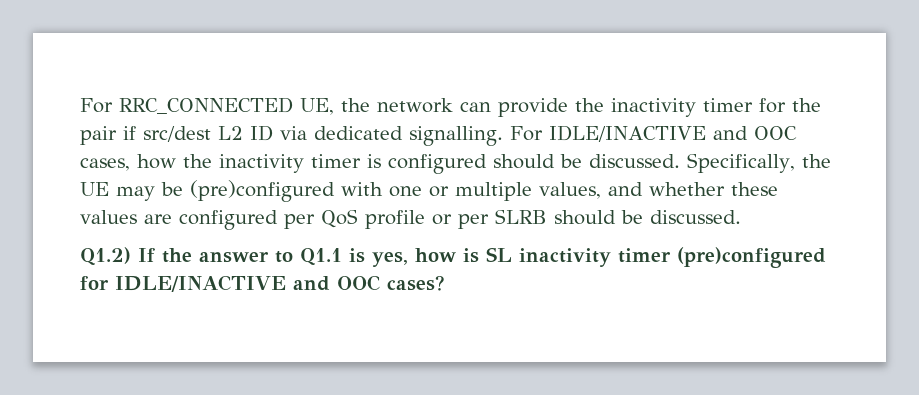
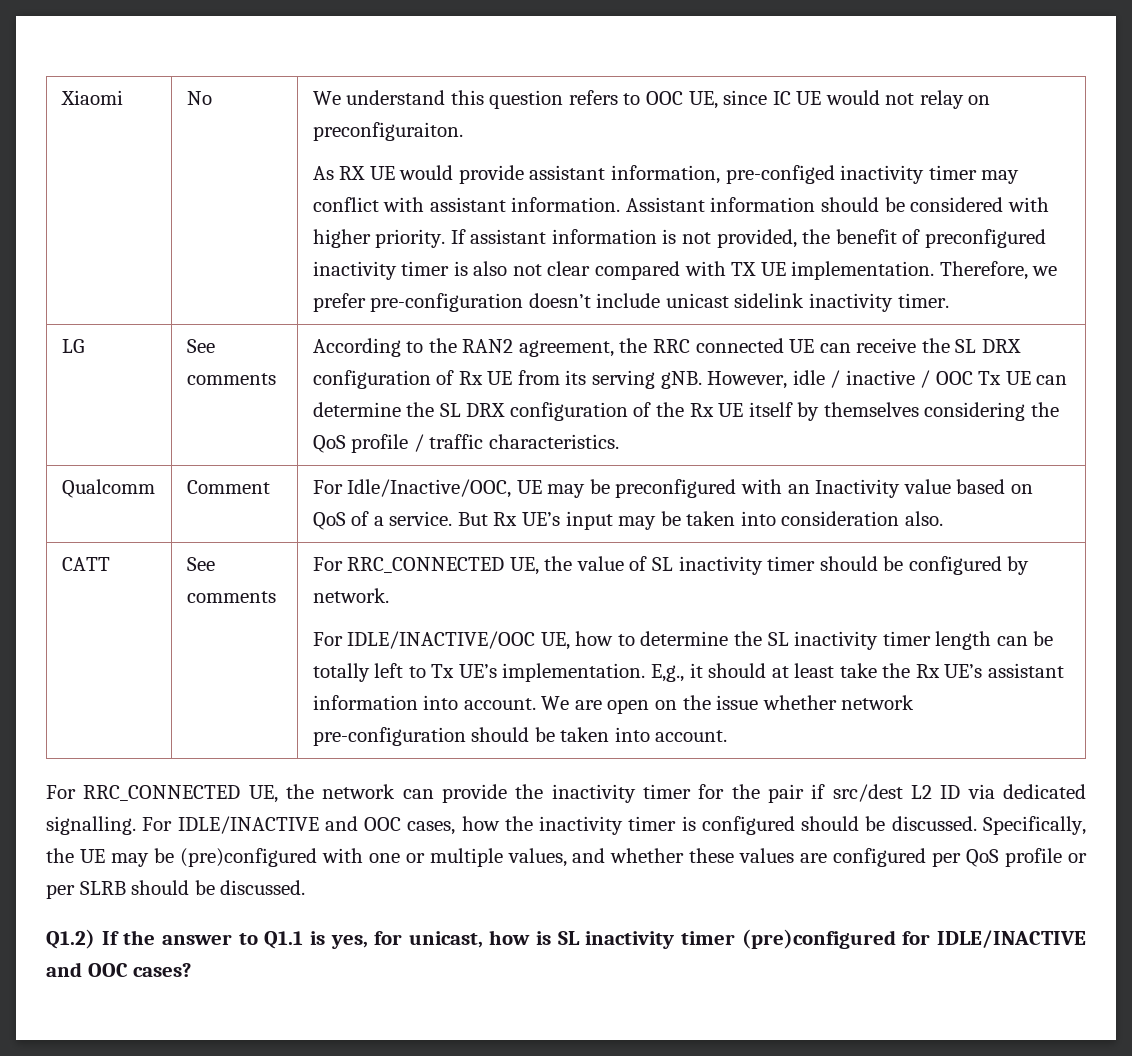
+ Xiaomi | No | We understand this question refers to OOC UE, since IC UE would not relay on preconfiguraiton.
+ As RX UE would provide assistant information, pre-configed inactivity timer may conflict with assistant information. Assistant information should be considered with higher priority. If assistant information is not provided, the benefit of preconfigured inactivity timer is also not clear compared with TX UE implementation. Therefore, we prefer pre-configuration doesn’t include unicast sidelink inactivity timer.
+ LG | See comments | According to the RAN2 agreement, the RRC connected UE can receive the SL DRX configuration of Rx UE from its serving gNB. However, idle / inactive / OOC Tx UE can determine the SL DRX configuration of the Rx UE itself by themselves considering the QoS profile / traffic characteristics.
+ Qualcomm | Comment | For Idle/Inactive/OOC, UE may be preconfigured with an Inactivity value based on QoS of a service. But Rx UE’s input may be taken into consideration also.
+ CATT | See comments | For RRC_CONNECTED UE, the value of SL inactivity timer should be configured by network.
+ For IDLE/INACTIVE/OOC UE, how to determine the SL inactivity timer length can be totally left to Tx UE’s implementation. E,g., it should at least take the Rx UE’s assistant information into account. We are open on the issue whether network pre-configuration should be taken into account.
- Q1.2) If the answer to Q1.1 is yes, how is SL inactivity timer (pre)configured for IDLE/INACTIVE and OOC cases?
+ Q1.2) If the answer to Q1.1 is yes, for unicast, how is SL inactivity timer (pre)configured for IDLE/INACTIVE and OOC cases?

